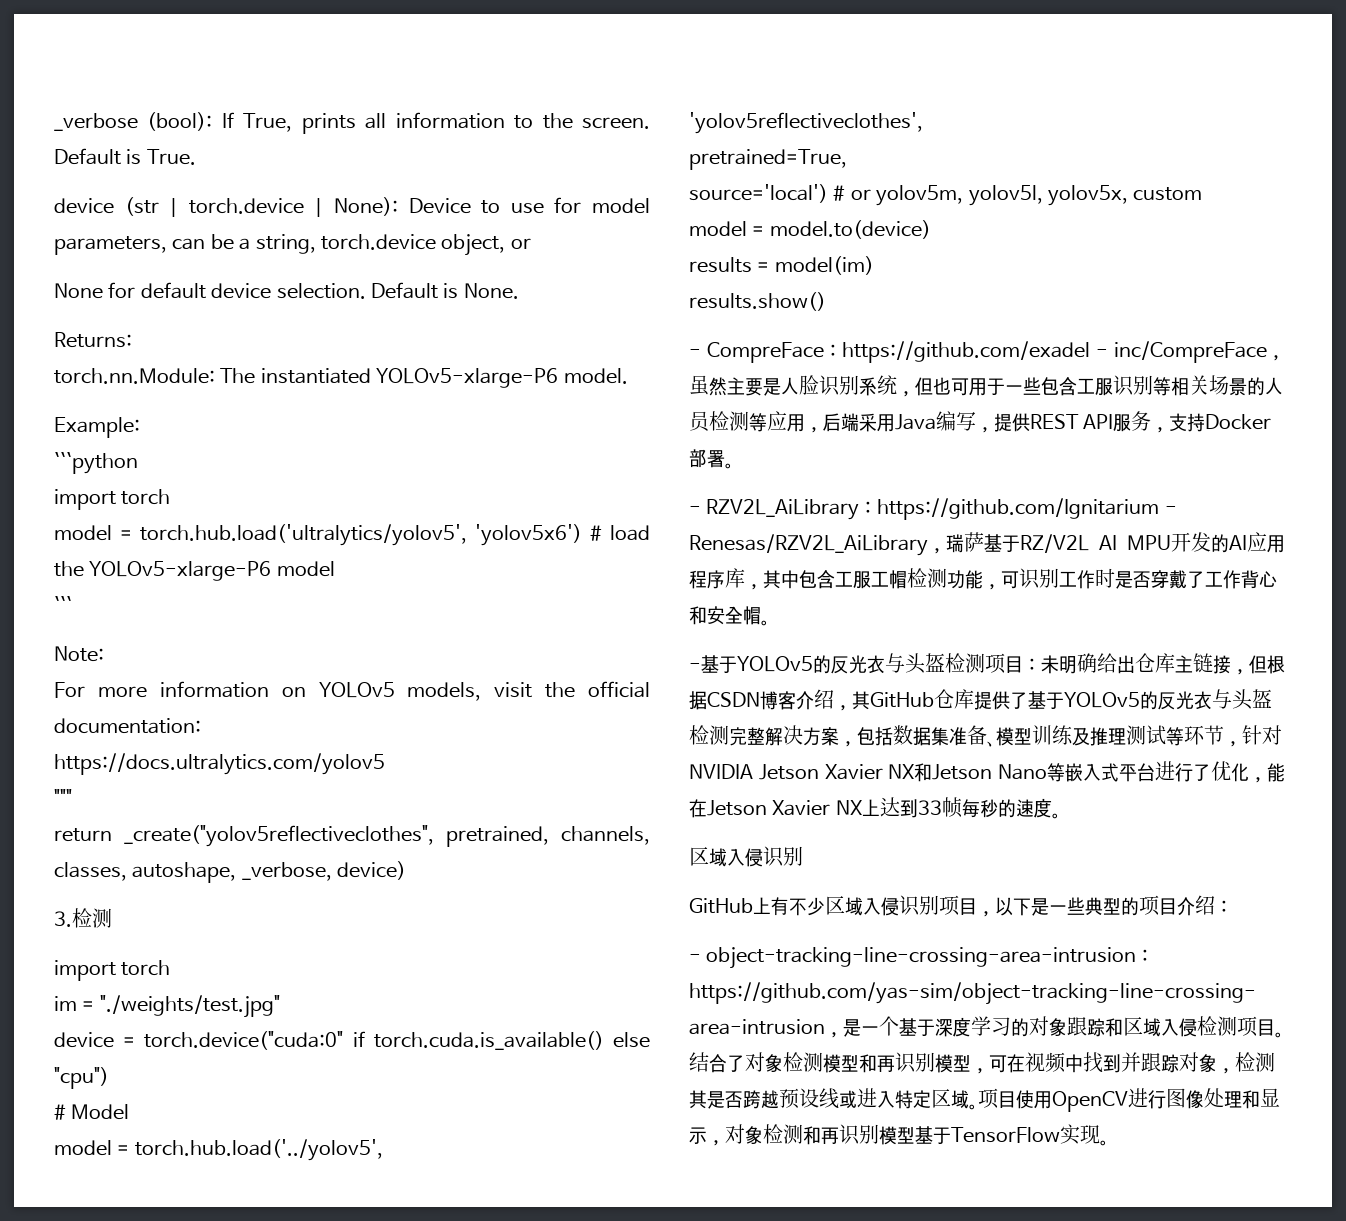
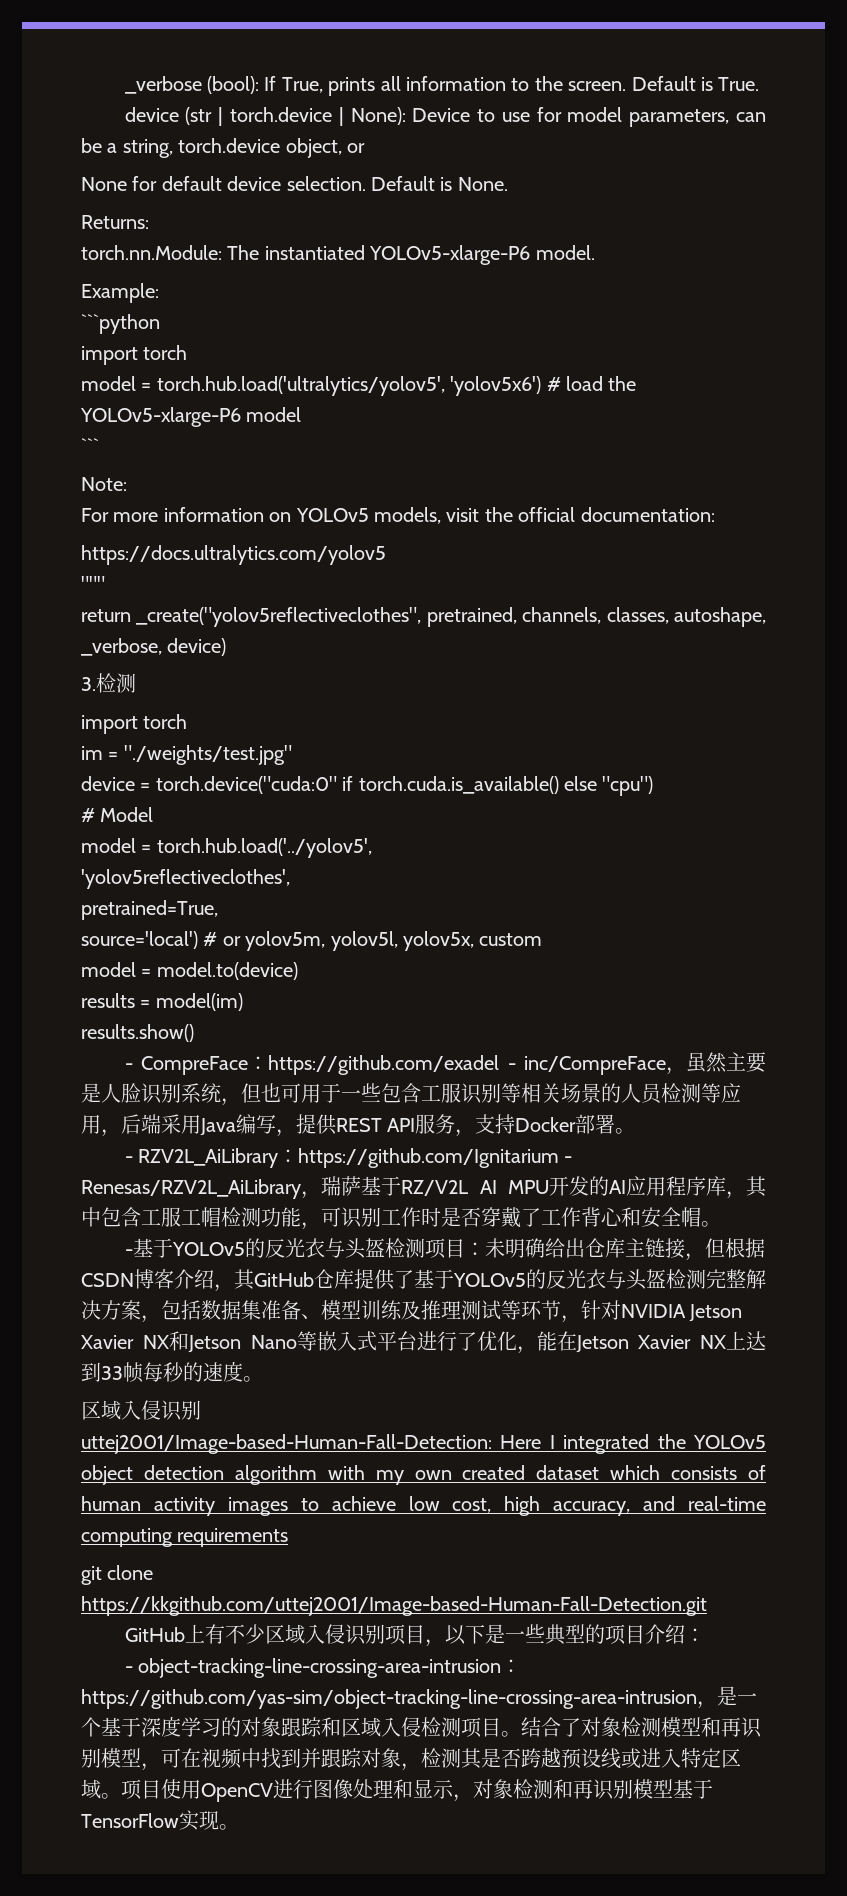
+ uttej2001/Image-based-Human-Fall-Detection: Here I integrated the YOLOv5 object detection algorithm with my own created dataset which consists of human activity images to achieve low cost, high accuracy, and real-time computing requirements
+ git clone https://kkgithub.com/uttej2001/Image-based-Human-Fall-Detection.git

